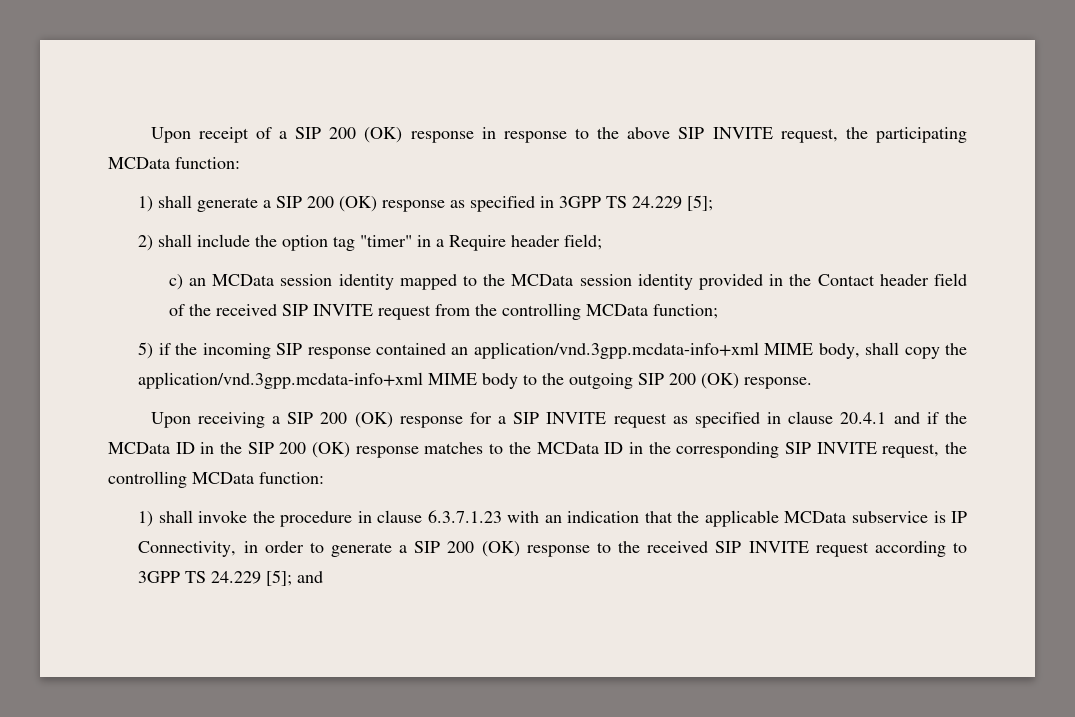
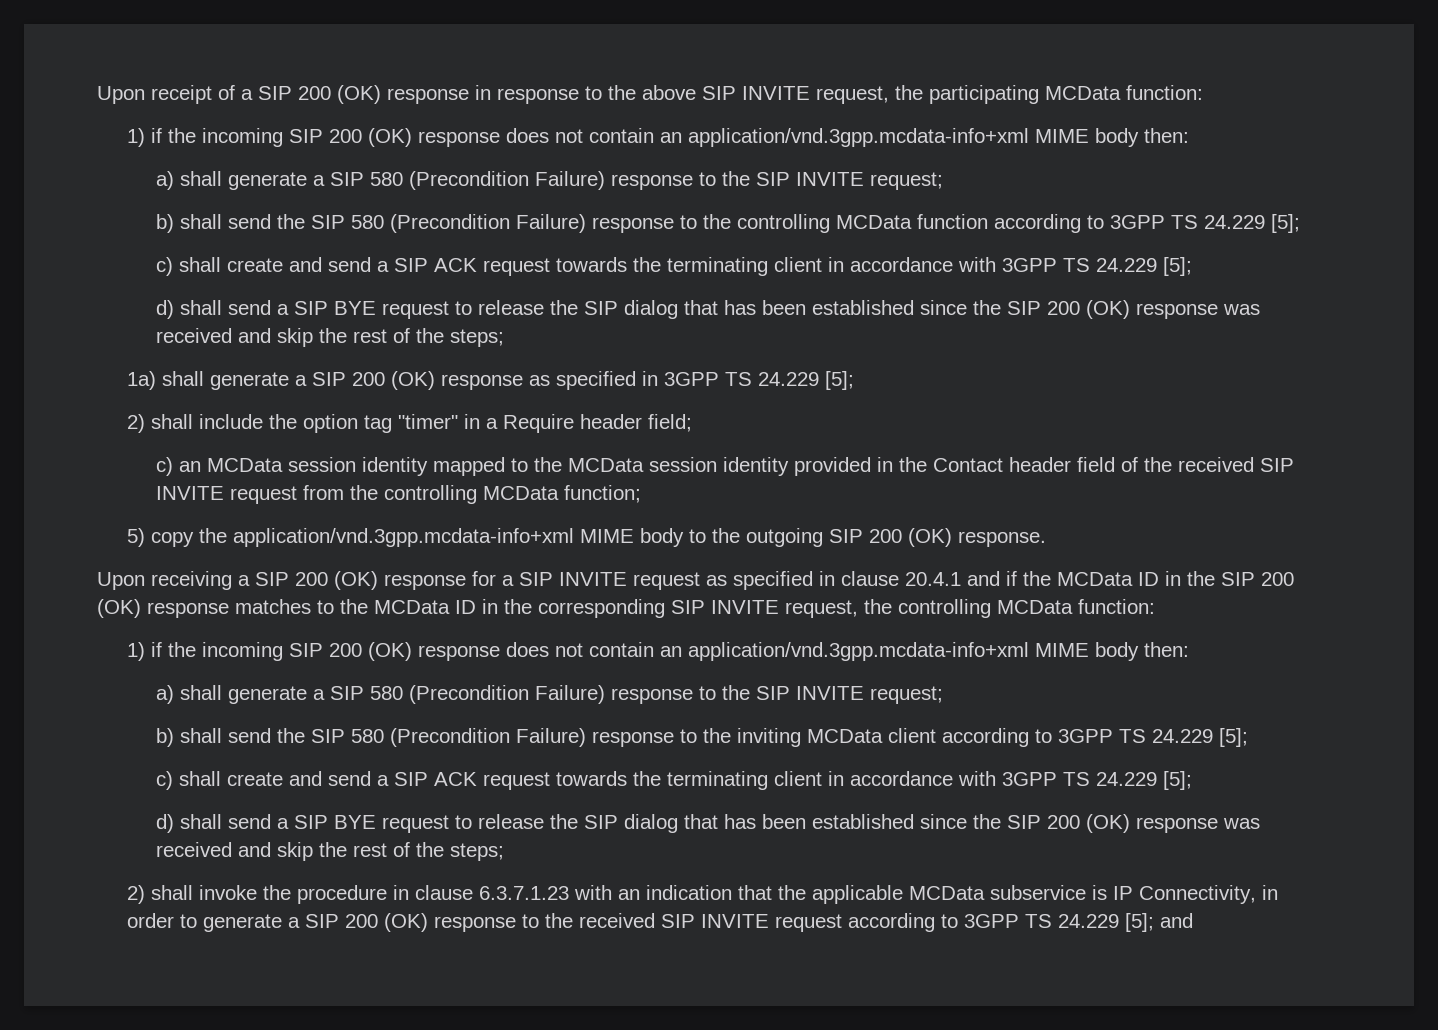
  Upon receipt of a SIP 200 (OK) response in response to the above SIP INVITE request, the participating MCData function:
- 1) shall generate a SIP 200 (OK) response as specified in 3GPP TS 24.229 [5];
+ 1) if the incoming SIP 200 (OK) response does not contain an application/vnd.3gpp.mcdata-info+xml MIME body then:
+ a) shall generate a SIP 580 (Precondition Failure) response to the SIP INVITE request;
+ b) shall send the SIP 580 (Precondition Failure) response to the controlling MCData function according to 3GPP TS 24.229 [5];
+ c) shall create and send a SIP ACK request towards the terminating client in accordance with 3GPP TS 24.229 [5];
+ d) shall send a SIP BYE request to release the SIP dialog that has been established since the SIP 200 (OK) response was received and skip the rest of the steps;
+ 1a) shall generate a SIP 200 (OK) response as specified in 3GPP TS 24.229 [5];
- 5) if the incoming SIP response contained an application/vnd.3gpp.mcdata-info+xml MIME body, shall copy the application/vnd.3gpp.mcdata-info+xml MIME body to the outgoing SIP 200 (OK) response.
+ 5) copy the application/vnd.3gpp.mcdata-info+xml MIME body to the outgoing SIP 200 (OK) response.
  Upon receiving a SIP 200 (OK) response for a SIP INVITE request as specified in clause 20.4.1 and if the MCData ID in the SIP 200 (OK) response matches to the MCData ID in the corresponding SIP INVITE request, the controlling MCData function:
- 1) shall invoke the procedure in clause 6.3.7.1.23 with an indication that the applicable MCData subservice is IP Connectivity, in order to generate a SIP 200 (OK) response to the received SIP INVITE request according to 3GPP TS 24.229 [5];
+ 1) if the incoming SIP 200 (OK) response does not contain an application/vnd.3gpp.mcdata-info+xml MIME body then:
+ a) shall generate a SIP 580 (Precondition Failure) response to the SIP INVITE request;
+ b) shall send the SIP 580 (Precondition Failure) response to the inviting MCData client according to 3GPP TS 24.229 [5];
+ c) shall create and send a SIP ACK request towards the terminating client in accordance with 3GPP TS 24.229 [5];
+ d) shall send a SIP BYE request to release the SIP dialog that has been established since the SIP 200 (OK) response was received and skip the rest of the steps;
+ 2) shall invoke the procedure in clause 6.3.7.1.23 with an indication that the applicable MCData subservice is IP Connectivity, in order to generate a SIP 200 (OK) response to the received SIP INVITE request according to 3GPP TS 24.229 [5];

